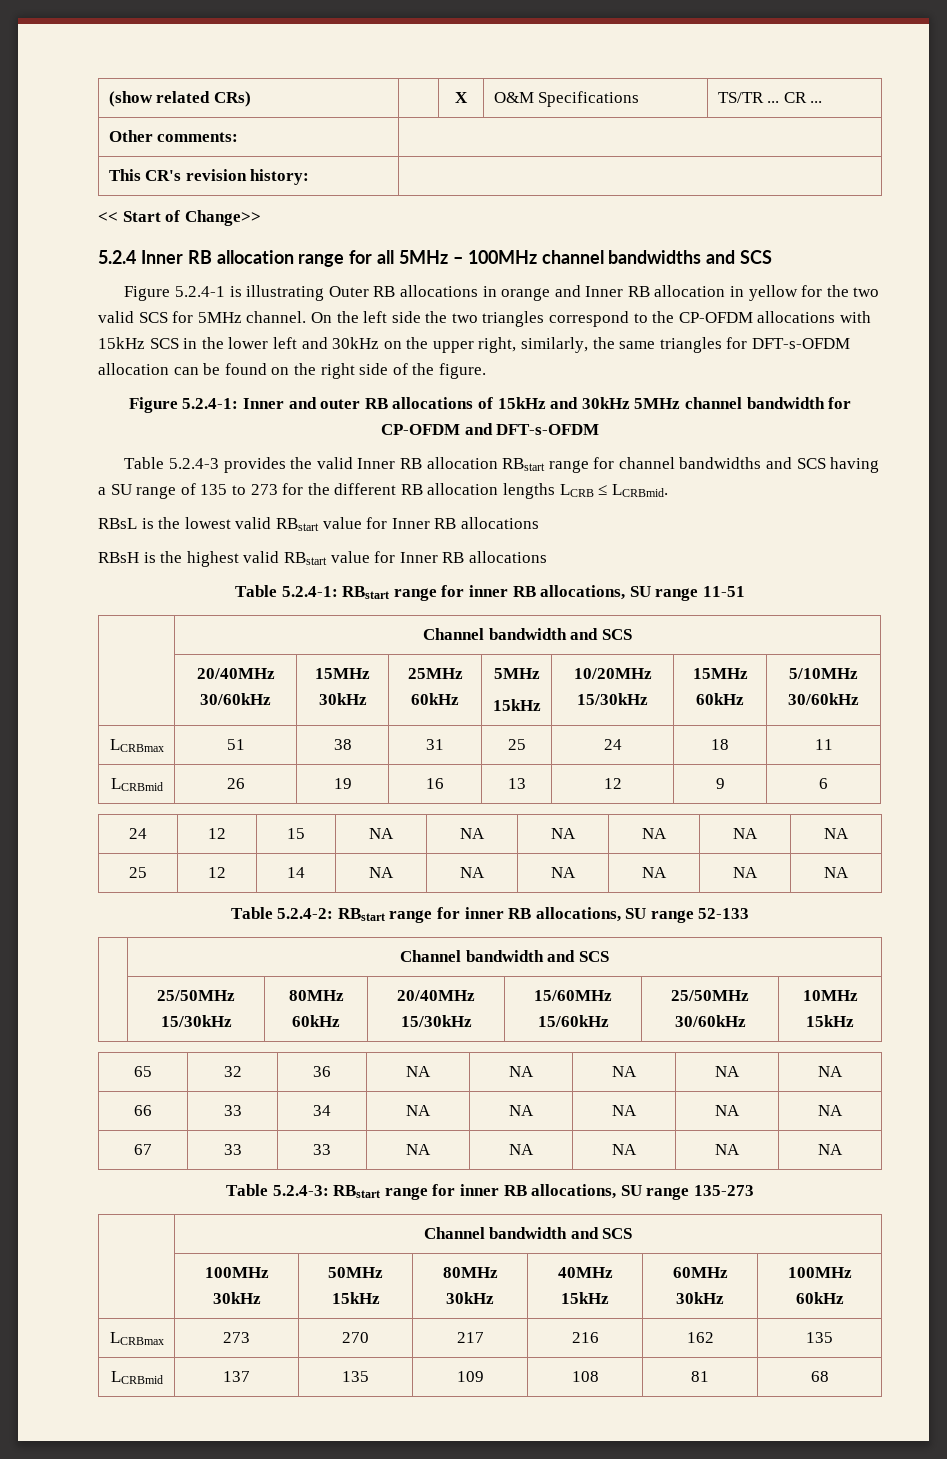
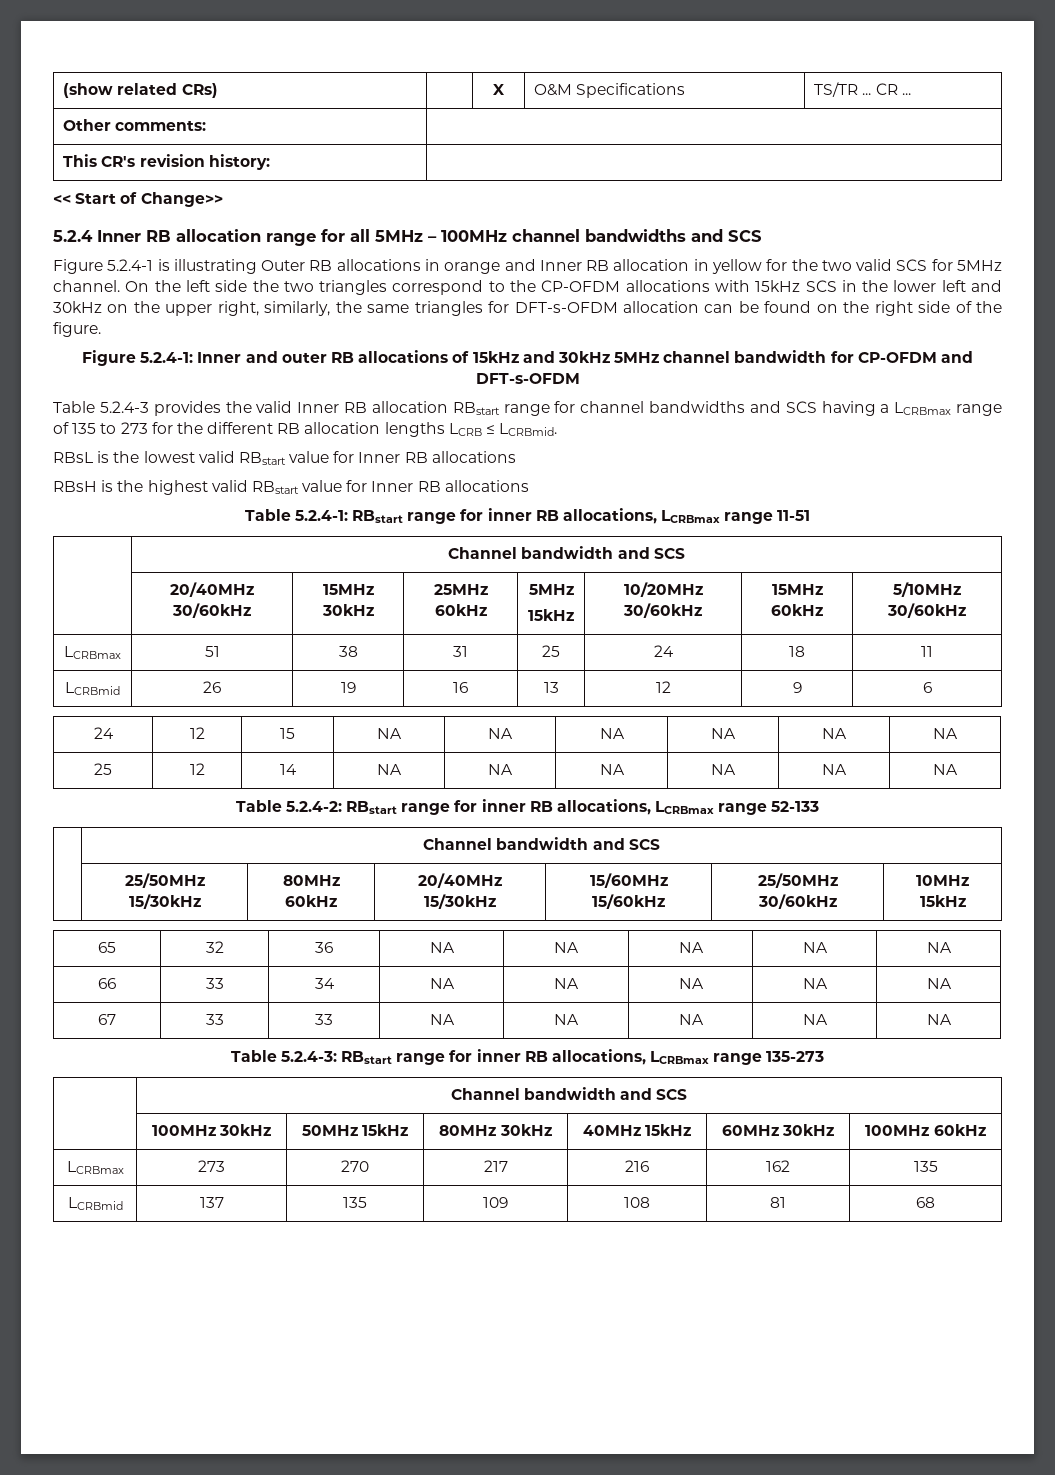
- Table 5.2.4-3 provides the valid Inner RB allocation RBstart range for channel bandwidths and SCS having a SU range of 135 to 273 for the different RB allocation lengths LCRB ≤ LCRBmid.
+ Table 5.2.4-3 provides the valid Inner RB allocation RBstart range for channel bandwidths and SCS having a LCRBmax range of 135 to 273 for the different RB allocation lengths LCRB ≤ LCRBmid.
- Table 5.2.4-1: RBstart range for inner RB allocations, SU range 11-51
+ Table 5.2.4-1: RBstart range for inner RB allocations, LCRBmax range 11-51
  | 20/40MHz 30/60kHz | 15MHz 30kHz | 25MHz 60kHz | 5MHz
- 15kHz | 10/20MHz 15/30kHz | 15MHz 60kHz | 5/10MHz 30/60kHz
+ 15kHz | 10/20MHz 30/60kHz | 15MHz 60kHz | 5/10MHz 30/60kHz
- Table 5.2.4-2: RBstart range for inner RB allocations, SU range 52-133
+ Table 5.2.4-2: RBstart range for inner RB allocations, LCRBmax range 52-133
- Table 5.2.4-3: RBstart range for inner RB allocations, SU range 135-273
+ Table 5.2.4-3: RBstart range for inner RB allocations, LCRBmax range 135-273

